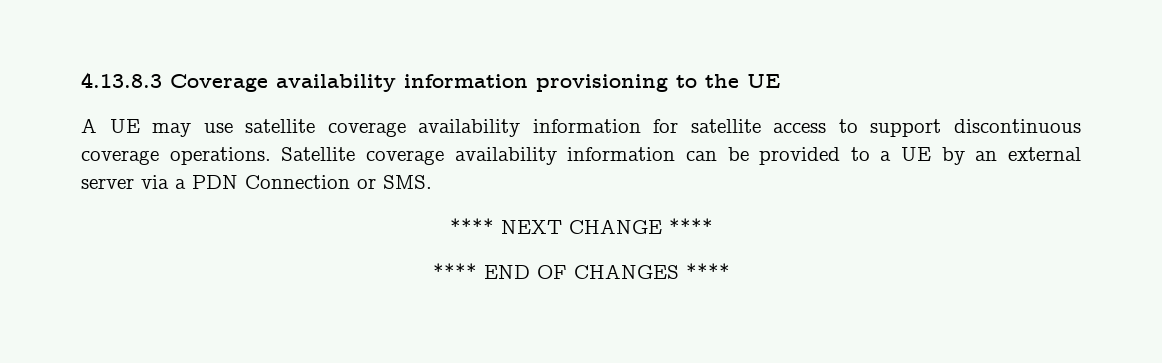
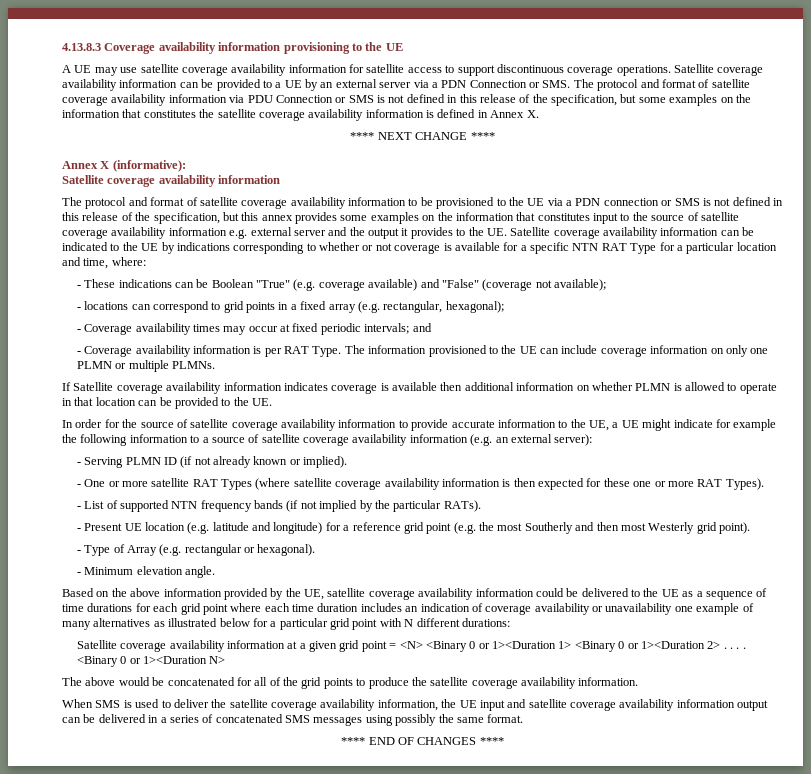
- Satellite coverage availability information can be provided to a UE by an external server via a PDN Connection or SMS.
+ Satellite coverage availability information can be provided to a UE by an external server via a PDN Connection or SMS. The protocol and format of satellite coverage availability information via PDU Connection or SMS is not defined in this release of the specification, but some examples on the information that constitutes the satellite coverage availability information is defined in Annex X.
  **** NEXT CHANGE ****
+ Annex X (informative):
+ Satellite coverage availability information
+ The protocol and format of satellite coverage availability information to be provisioned to the UE via a PDN connection or SMS is not defined in this release of the specification, but this annex provides some examples on the information that constitutes input to the source of satellite coverage availability information e.g. external server and the output it provides to the UE. Satellite coverage availability information can be indicated to the UE by indications corresponding to whether or not coverage is available for a specific NTN RAT Type for a particular location and time, where:
+ - These indications can be Boolean "True" (e.g. coverage available) and "False" (coverage not available);
+ - locations can correspond to grid points in a fixed array (e.g. rectangular, hexagonal);
+ - Coverage availability times may occur at fixed periodic intervals; and
+ - Coverage availability information is per RAT Type. The information provisioned to the UE can include coverage information on only one PLMN or multiple PLMNs.
+ If Satellite coverage availability information indicates coverage is available then additional information on whether PLMN is allowed to operate in that location can be provided to the UE.
+ In order for the source of satellite coverage availability information to provide accurate information to the UE, a UE might indicate for example the following information to a source of satellite coverage availability information (e.g. an external server):
+ - Serving PLMN ID (if not already known or implied).
+ - One or more satellite RAT Types (where satellite coverage availability information is then expected for these one or more RAT Types).
+ - List of supported NTN frequency bands (if not implied by the particular RATs).
+ - Present UE location (e.g. latitude and longitude) for a reference grid point (e.g. the most Southerly and then most Westerly grid point).
+ - Type of Array (e.g. rectangular or hexagonal).
+ - Minimum elevation angle.
+ Based on the above information provided by the UE, satellite coverage availability information could be delivered to the UE as a sequence of time durations for each grid point where each time duration includes an indication of coverage availability or unavailability one example of many alternatives as illustrated below for a particular grid point with N different durations:
+ Satellite coverage availability information at a given grid point = <N> <Binary 0 or 1><Duration 1> <Binary 0 or 1><Duration 2> . . . . <Binary 0 or 1><Duration N>
+ The above would be concatenated for all of the grid points to produce the satellite coverage availability information.
+ When SMS is used to deliver the satellite coverage availability information, the UE input and satellite coverage availability information output can be delivered in a series of concatenated SMS messages using possibly the same format.

